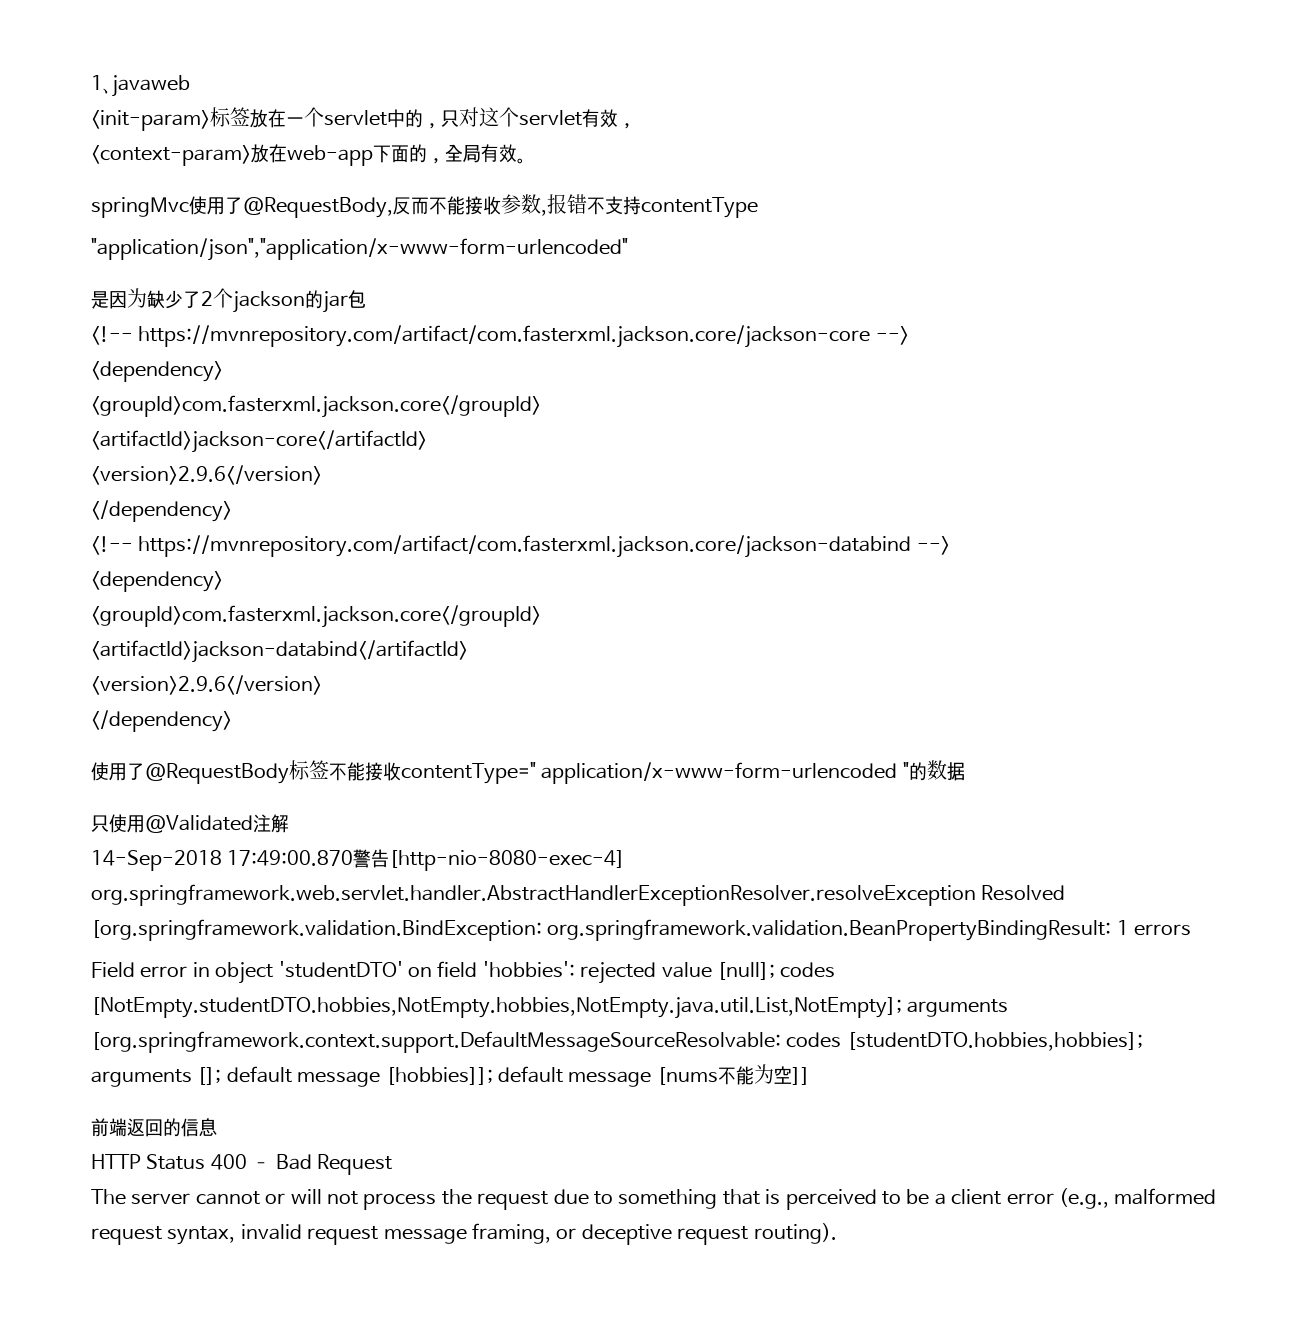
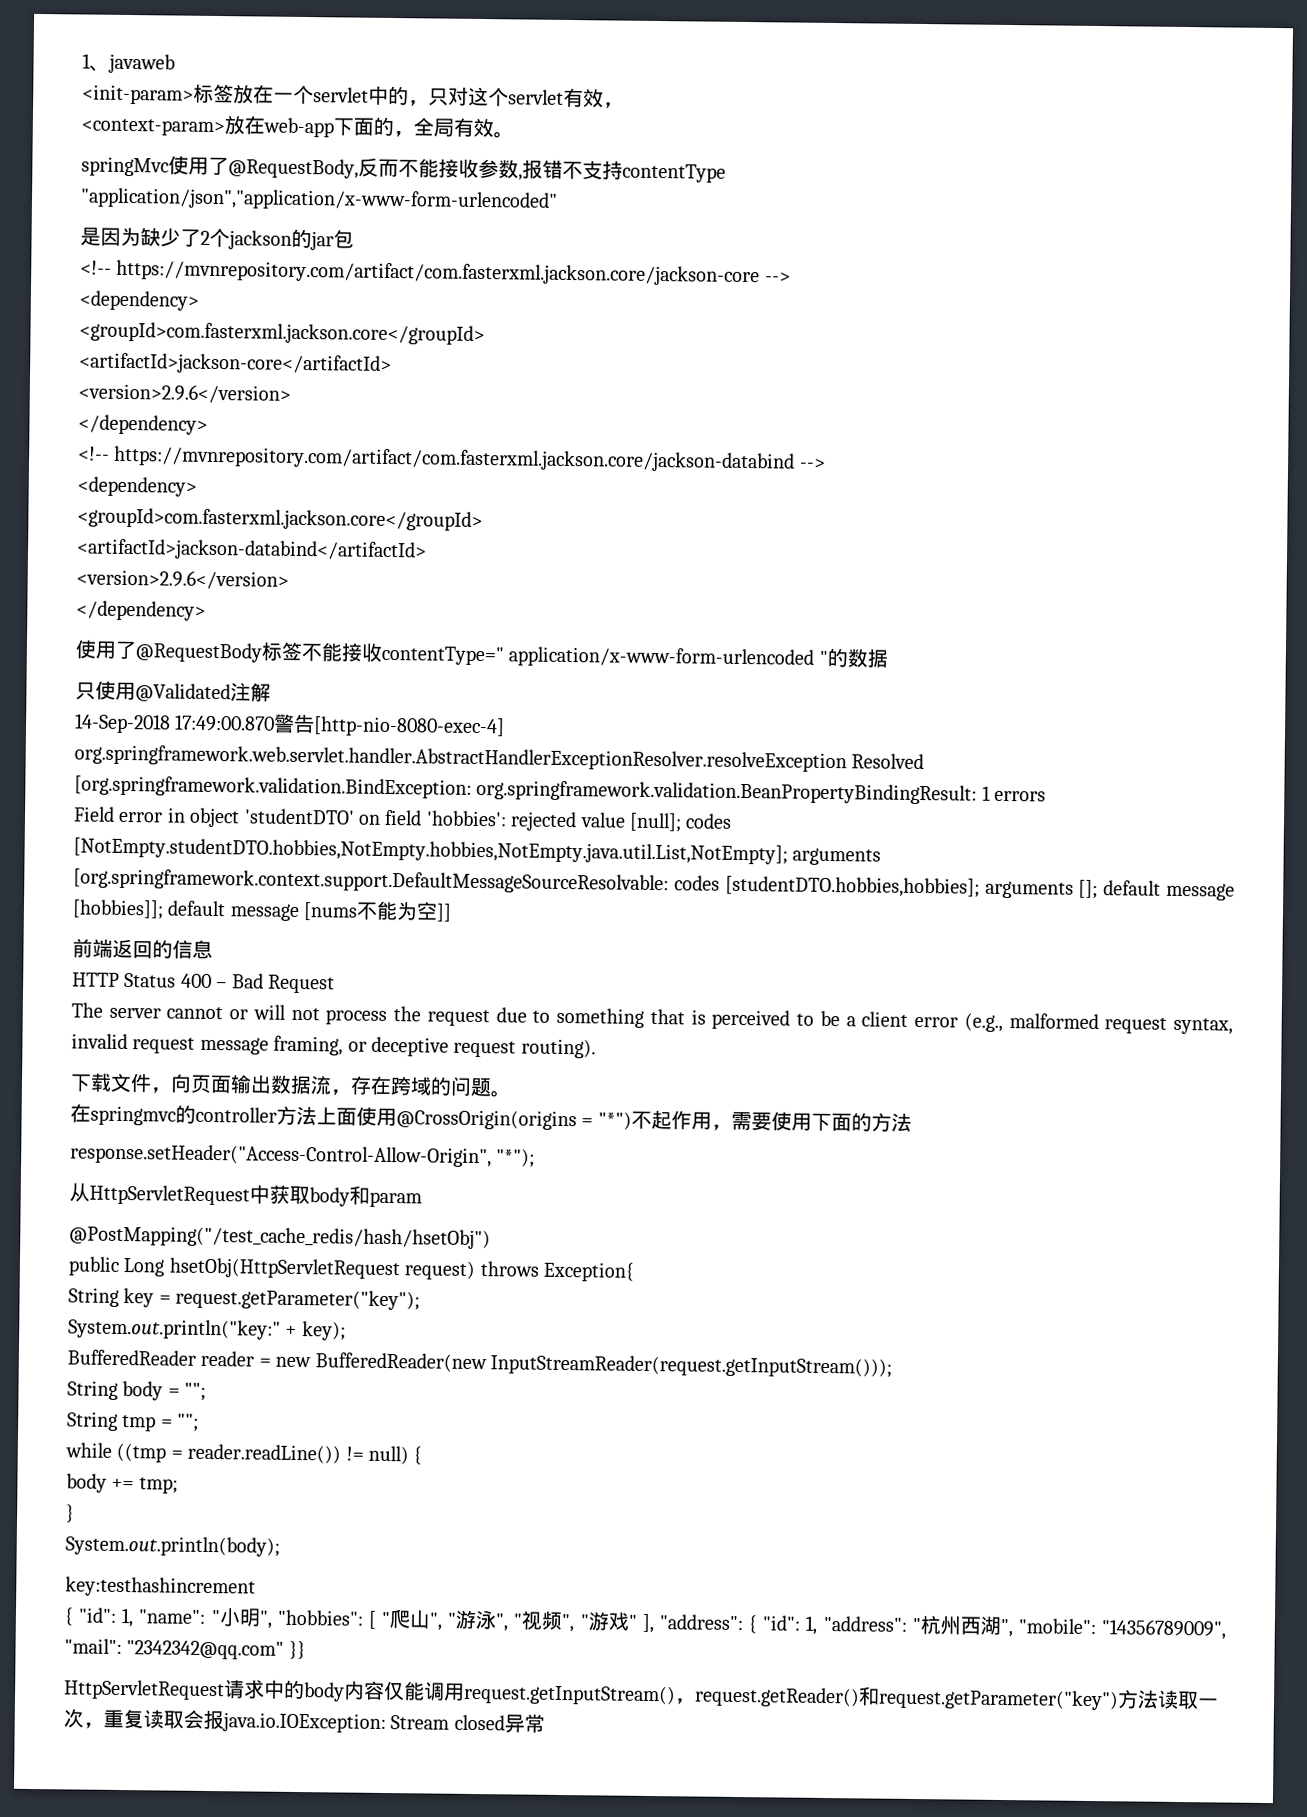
+ 下载文件，向页面输出数据流，存在跨域的问题。
+ 在springmvc的controller方法上面使用@CrossOrigin(origins = "*")不起作用，需要使用下面的方法
+ response.setHeader("Access-Control-Allow-Origin", "*");
+ 从HttpServletRequest中获取body和param
+ @PostMapping("/test_cache_redis/hash/hsetObj")
+ public Long hsetObj(HttpServletRequest request) throws Exception{
+ String key = request.getParameter("key");
+ System.out.println("key:" + key);
+ BufferedReader reader = new BufferedReader(new InputStreamReader(request.getInputStream()));
+ String body = "";
+ String tmp = "";
+ while ((tmp = reader.readLine()) != null) {
+ body += tmp;
+ }
+ System.out.println(body);
+ key:testhashincrement
+ { "id": 1, "name": "小明", "hobbies": [ "爬山", "游泳", "视频", "游戏" ], "address": { "id": 1, "address": "杭州西湖", "mobile": "14356789009", "mail": "2342342@qq.com" }}
+ HttpServletRequest请求中的body内容仅能调用request.getInputStream()，request.getReader()和request.getParameter("key")方法读取一次，重复读取会报java.io.IOException: Stream closed异常

